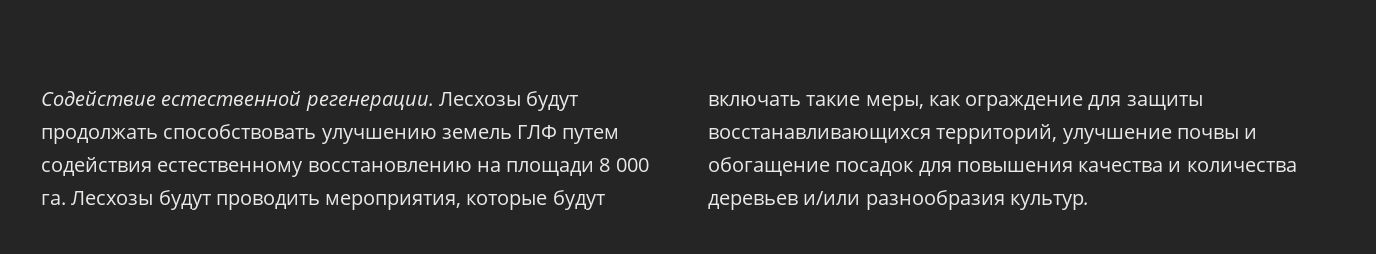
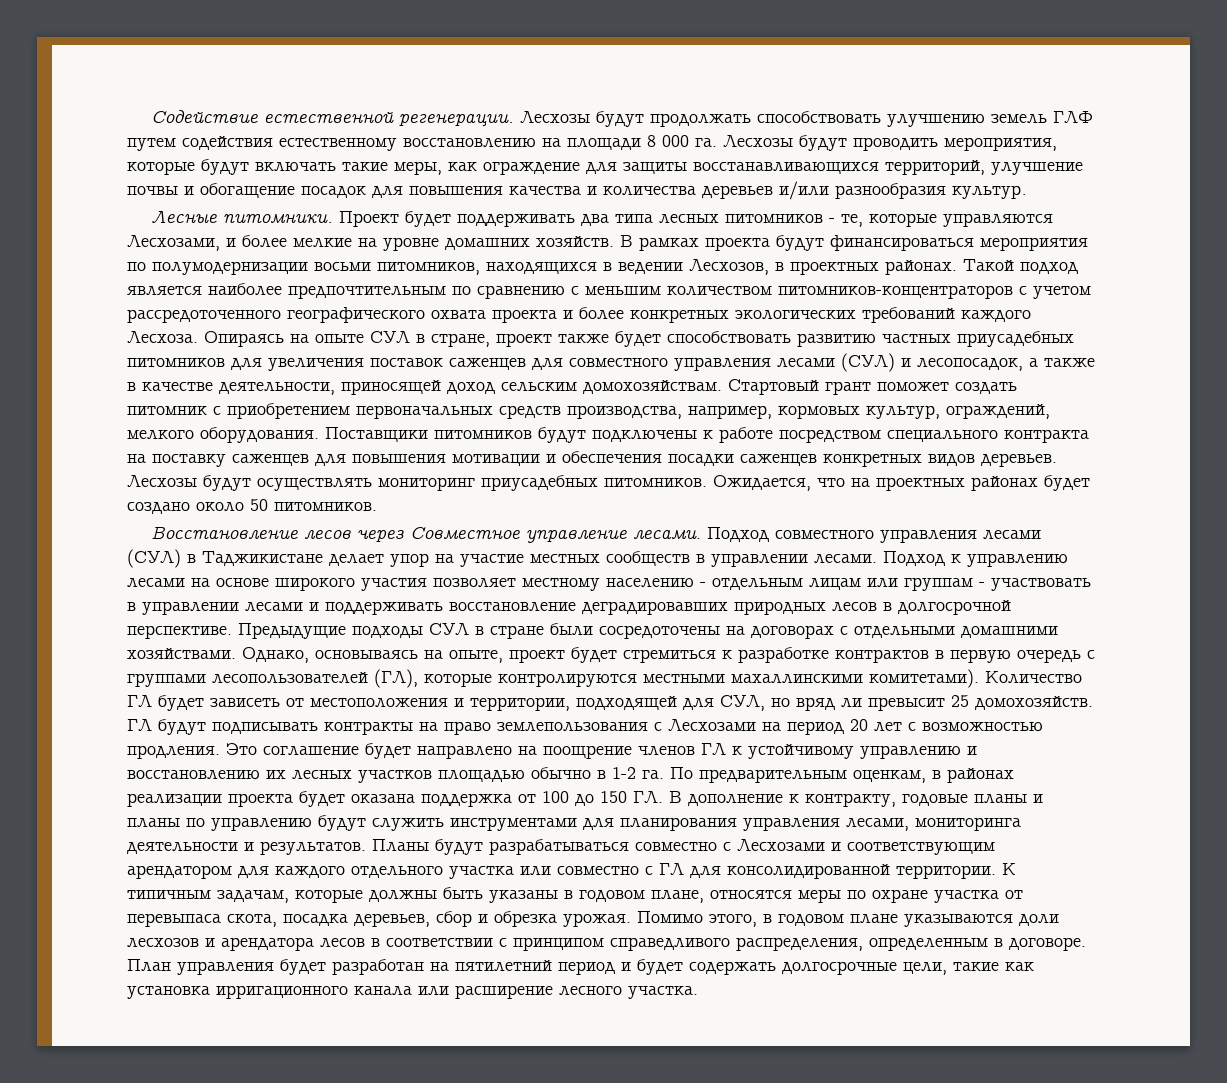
+ Лесные питомники. Проект будет поддерживать два типа лесных питомников - те, которые управляются Лесхозами, и более мелкие на уровне домашних хозяйств. В рамках проекта будут финансироваться мероприятия по полумодернизации восьми питомников, находящихся в ведении Лесхозов, в проектных районах. Такой подход является наиболее предпочтительным по сравнению с меньшим количеством питомников-концентраторов с учетом рассредоточенного географического охвата проекта и более конкретных экологических требований каждого Лесхоза. Опираясь на опыте СУЛ в стране, проект также будет способствовать развитию частных приусадебных питомников для увеличения поставок саженцев для совместного управления лесами (СУЛ) и лесопосадок, а также в качестве деятельности, приносящей доход сельским домохозяйствам. Стартовый грант поможет создать питомник с приобретением первоначальных средств производства, например, кормовых культур, ограждений, мелкого оборудования. Поставщики питомников будут подключены к работе посредством специального контракта на поставку саженцев для повышения мотивации и обеспечения посадки саженцев конкретных видов деревьев. Лесхозы будут осуществлять мониторинг приусадебных питомников. Ожидается, что на проектных районах будет создано около 50 питомников.
+ Восстановление лесов через Совместное управление лесами. Подход совместного управления лесами (СУЛ) в Таджикистане делает упор на участие местных сообществ в управлении лесами. Подход к управлению лесами на основе широкого участия позволяет местному населению - отдельным лицам или группам - участвовать в управлении лесами и поддерживать восстановление деградировавших природных лесов в долгосрочной перспективе. Предыдущие подходы СУЛ в стране были сосредоточены на договорах с отдельными домашними хозяйствами. Однако, основываясь на опыте, проект будет стремиться к разработке контрактов в первую очередь с группами лесопользователей (ГЛ), которые контролируются местными махаллинскими комитетами). Количество ГЛ будет зависеть от местоположения и территории, подходящей для СУЛ, но вряд ли превысит 25 домохозяйств. ГЛ будут подписывать контракты на право землепользования с Лесхозами на период 20 лет с возможностью продления. Это соглашение будет направлено на поощрение членов ГЛ к устойчивому управлению и восстановлению их лесных участков площадью обычно в 1-2 га. По предварительным оценкам, в районах реализации проекта будет оказана поддержка от 100 до 150 ГЛ. В дополнение к контракту, годовые планы и планы по управлению будут служить инструментами для планирования управления лесами, мониторинга деятельности и результатов. Планы будут разрабатываться совместно с Лесхозами и соответствующим арендатором для каждого отдельного участка или совместно с ГЛ для консолидированной территории. К типичным задачам, которые должны быть указаны в годовом плане, относятся меры по охране участка от перевыпаса скота, посадка деревьев, сбор и обрезка урожая. Помимо этого, в годовом плане указываются доли лесхозов и арендатора лесов в соответствии с принципом справедливого распределения, определенным в договоре. План управления будет разработан на пятилетний период и будет содержать долгосрочные цели, такие как установка ирригационного канала или расширение лесного участка.

